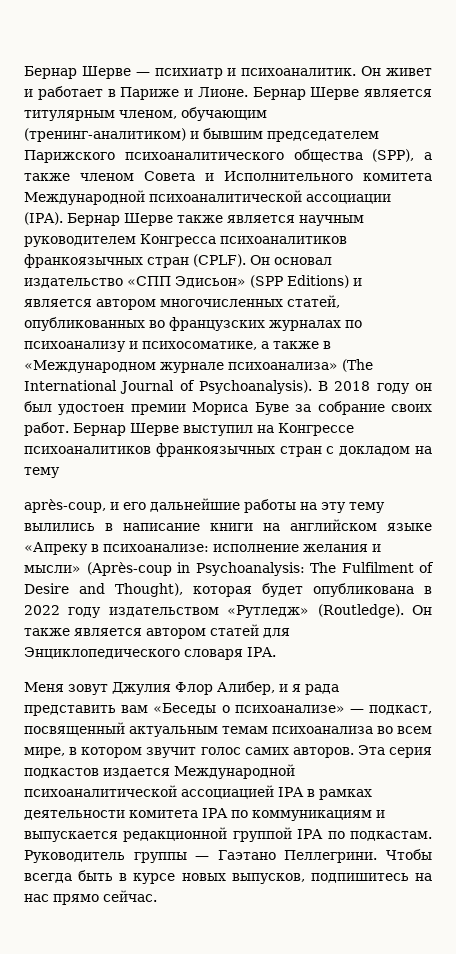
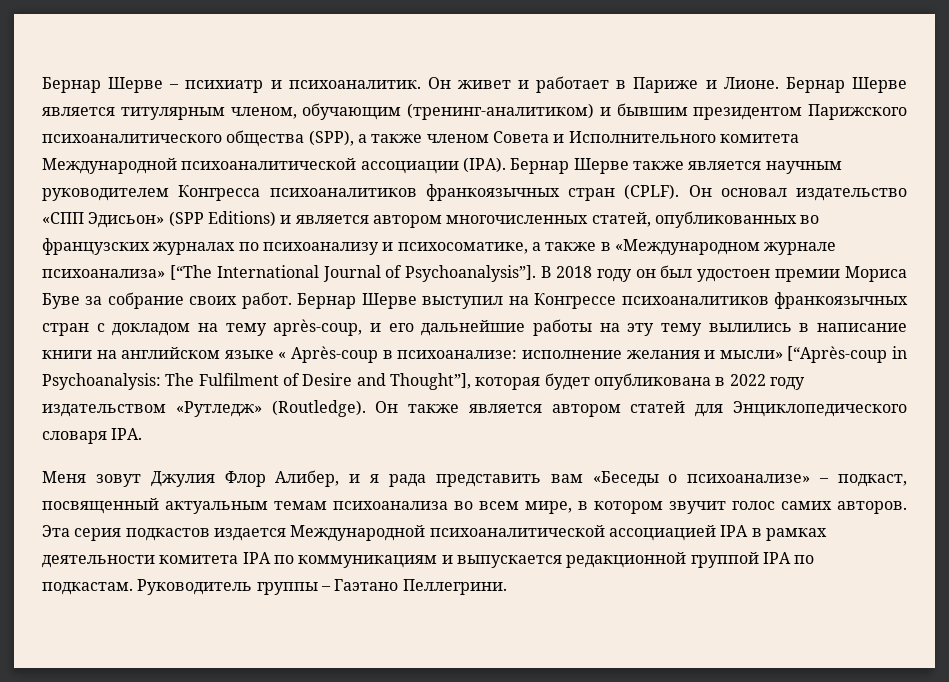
- Бернар Шерве — психиатр и психоаналитик.
+ Бернар Шерве – психиатр и психоаналитик.
- Бернар Шерве является титулярным членом, обучающим (тренинг-аналитиком) и бывшим председателем Парижского психоаналитического общества (SPP), а также членом Совета и Исполнительного комитета Международной психоаналитической ассоциации (IPA).
+ Бернар Шерве является титулярным членом, обучающим (тренинг-аналитиком) и бывшим президентом Парижского психоаналитического общества (SPP), а также членом Совета и Исполнительного комитета Международной психоаналитической ассоциации (IPA).
- Он основал издательство «СПП Эдисьон» (SPP Editions) и является автором многочисленных статей, опубликованных во французских журналах по психоанализу и психосоматике, а также в «Международном журнале психоанализа» (The International Journal of Psychoanalysis).
+ Он основал издательство «СПП Эдисьон» (SPP Editions) и является автором многочисленных статей, опубликованных во французских журналах по психоанализу и психосоматике, а также в «Международном журнале психоанализа» [“The International Journal of Psychoanalysis”].
- Бернар Шерве выступил на Конгрессе психоаналитиков франкоязычных стран с докладом на тему
- аprès-coup, и его дальнейшие работы на эту тему вылились в написание книги на английском языке «Апреку в психоанализе: исполнение желания и мысли» (Après-coup in Psychoanalysis: The Fulfilment of Desire and Thought), которая будет опубликована в 2022 году издательством «Рутледж» (Routledge).
+ Бернар Шерве выступил на Конгрессе психоаналитиков франкоязычных стран с докладом на тему аprès-coup, и его дальнейшие работы на эту тему вылились в написание книги на английском языке « Après-coup в психоанализе: исполнение желания и мысли» [“Après-coup in Psychoanalysis: The Fulfilment of Desire and Thought”], которая будет опубликована в 2022 году издательством «Рутледж» (Routledge).
- Меня зовут Джулия Флор Алибер, и я рада представить вам «Беседы о психоанализе» — подкаст, посвященный актуальным темам психоанализа во всем мире, в котором звучит голос самих авторов.
+ Меня зовут Джулия Флор Алибер, и я рада представить вам «Беседы о психоанализе» – подкаст, посвященный актуальным темам психоанализа во всем мире, в котором звучит голос самих авторов.
- Руководитель группы — Гаэтано Пеллегрини. Чтобы всегда быть в курсе новых выпусков, подпишитесь на нас прямо сейчас.
+ Руководитель группы – Гаэтано Пеллегрини.

